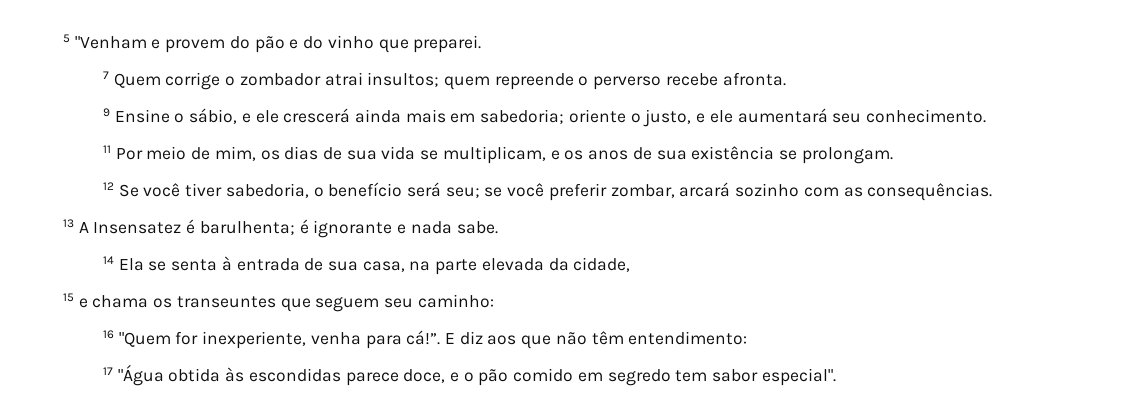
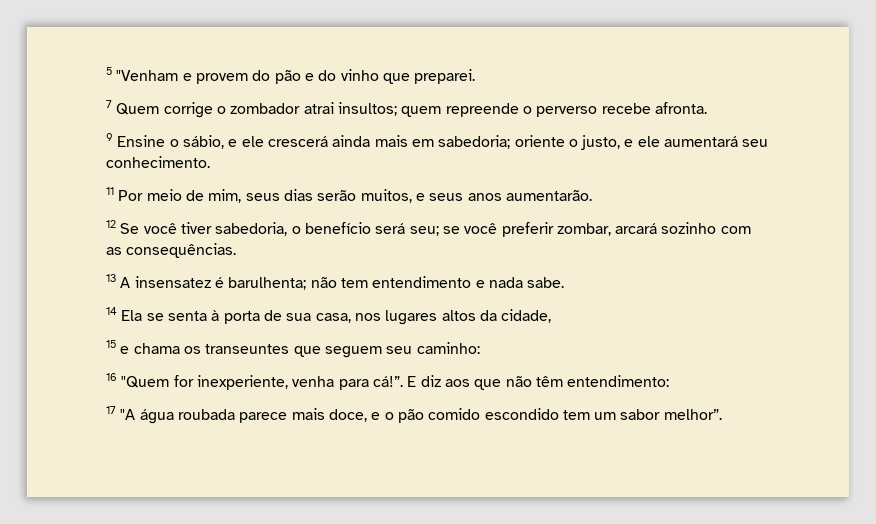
- 11 Por meio de mim, os dias de sua vida se multiplicam, e os anos de sua existência se prolongam.
+ 11 Por meio de mim, seus dias serão muitos, e seus anos aumentarão.
- 13 A Insensatez é barulhenta; é ignorante e nada sabe.
+ 13 A insensatez é barulhenta; não tem entendimento e nada sabe.
- 14 Ela se senta à entrada de sua casa, na parte elevada da cidade,
+ 14 Ela se senta à porta de sua casa, nos lugares altos da cidade,
- 17 "Água obtida às escondidas parece doce, e o pão comido em segredo tem sabor especial".
+ 17 "A água roubada parece mais doce, e o pão comido escondido tem um sabor melhor”.

